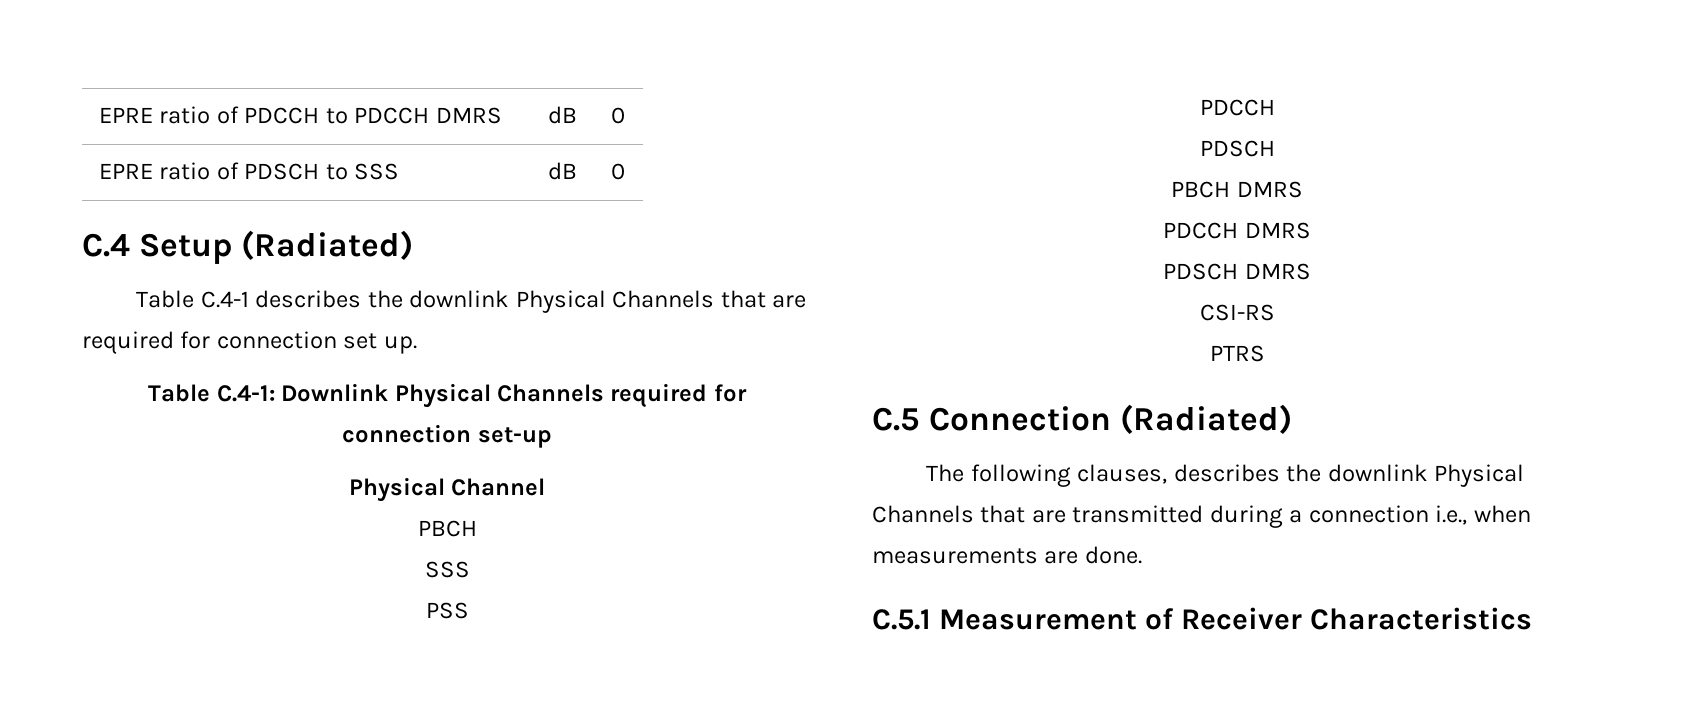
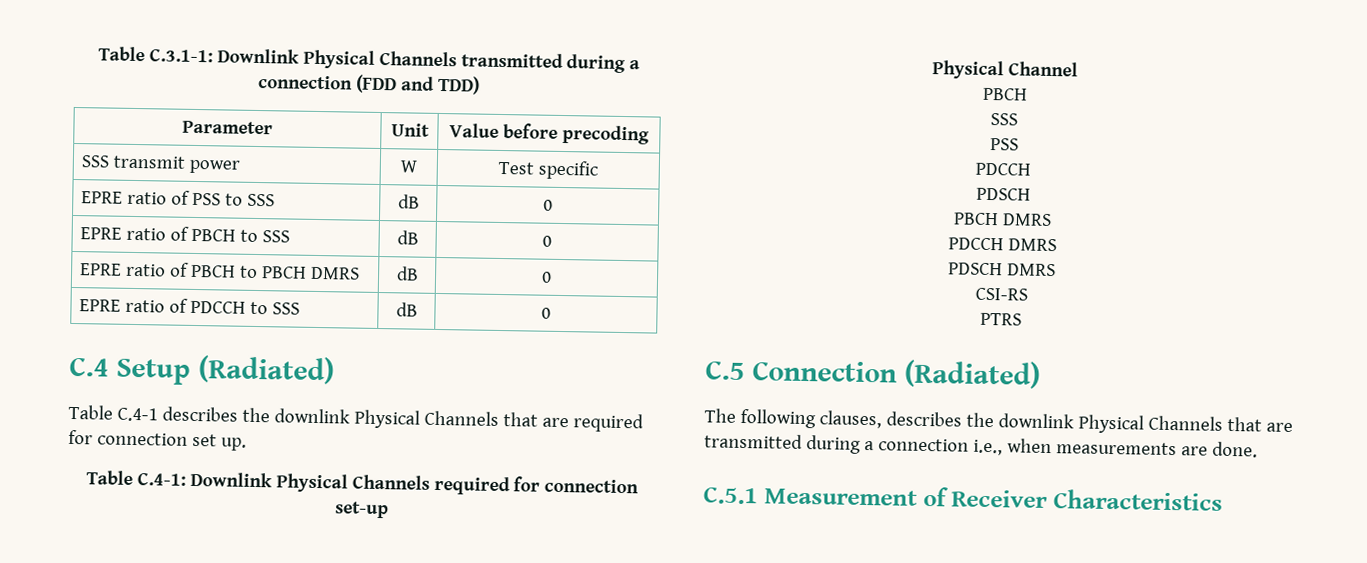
- EPRE ratio of PDCCH to PDCCH DMRS | dB | 0
+ Table C.3.1-1: Downlink Physical Channels transmitted during a connection (FDD and TDD)
+ Parameter | Unit | Value before precoding
+ SSS transmit power | W | Test specific
+ EPRE ratio of PSS to SSS | dB | 0
+ EPRE ratio of PBCH to SSS | dB | 0
+ EPRE ratio of PBCH to PBCH DMRS | dB | 0
- EPRE ratio of PDSCH to SSS | dB | 0
+ EPRE ratio of PDCCH to SSS | dB | 0

